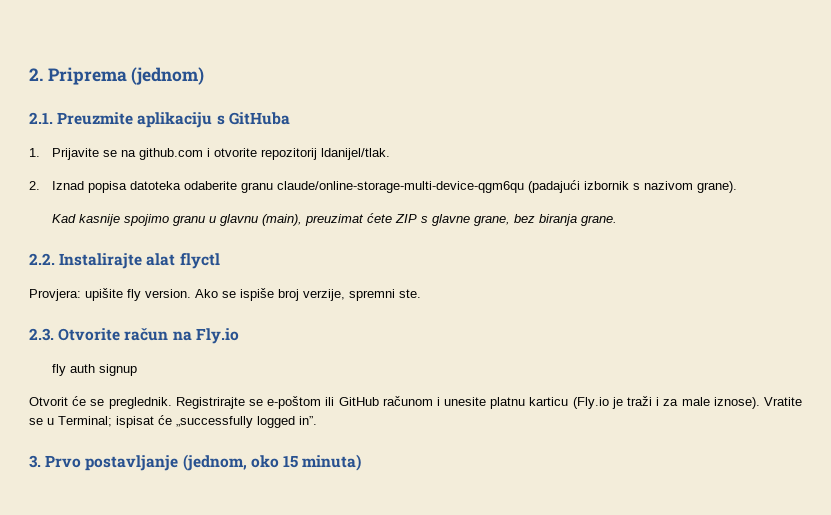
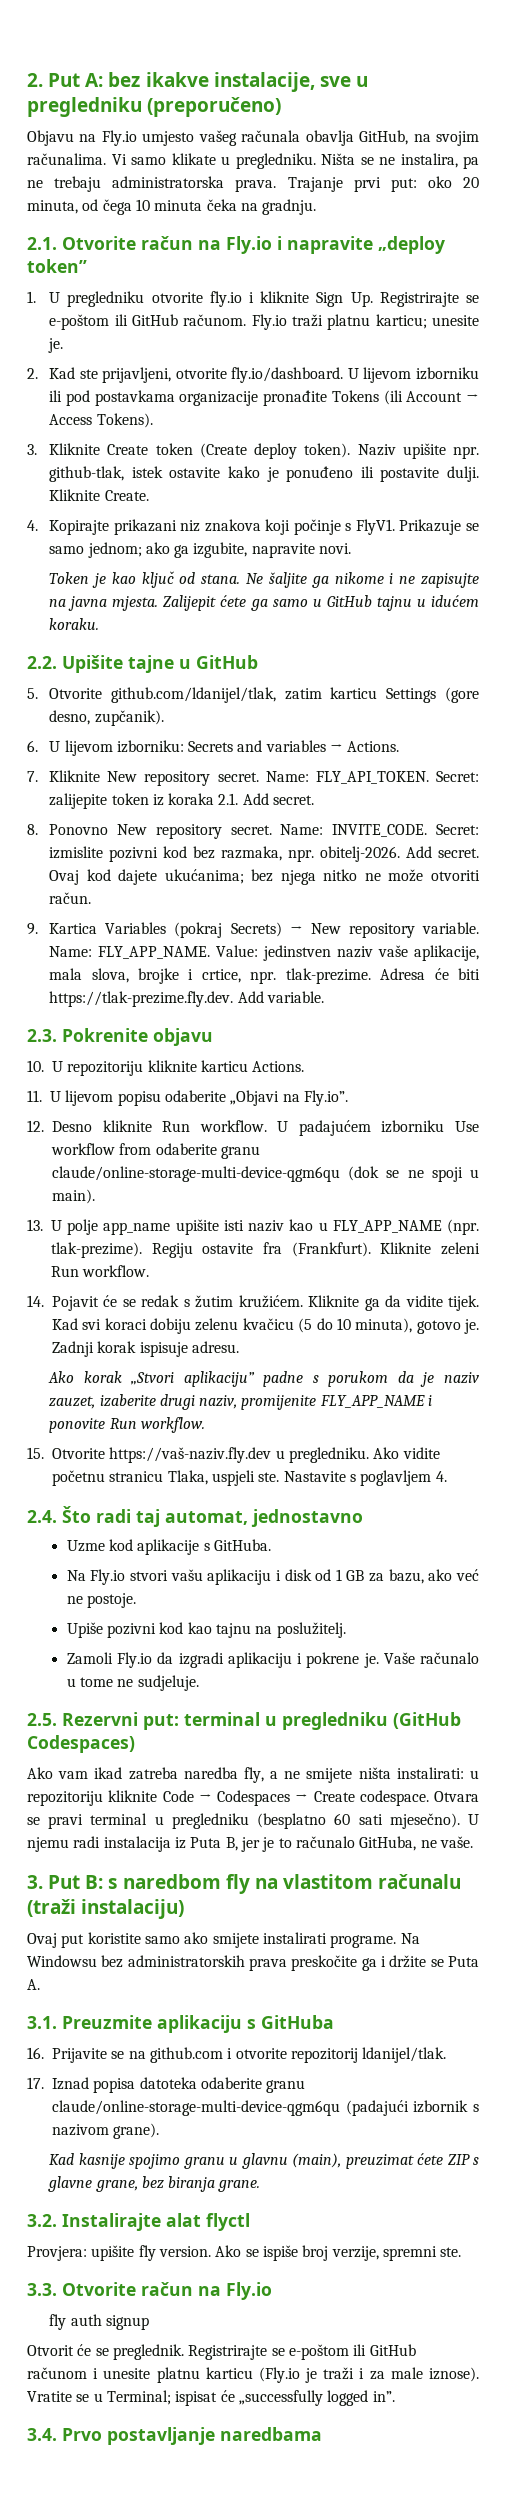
- 2. Priprema (jednom)
- 2.1. Preuzmite aplikaciju s GitHuba
+ 2. Put A: bez ikakve instalacije, sve u pregledniku (preporučeno)
+ Objavu na Fly.io umjesto vašeg računala obavlja GitHub, na svojim računalima. Vi samo klikate u pregledniku. Ništa se ne instalira, pa ne trebaju administratorska prava. Trajanje prvi put: oko 20 minuta, od čega 10 minuta čeka na gradnju.
+ 2.1. Otvorite račun na Fly.io i napravite „deploy token”
+ 1. U pregledniku otvorite fly.io i kliknite Sign Up. Registrirajte se e-poštom ili GitHub računom. Fly.io traži platnu karticu; unesite je.
+ 2. Kad ste prijavljeni, otvorite fly.io/dashboard. U lijevom izborniku ili pod postavkama organizacije pronađite Tokens (ili Account → Access Tokens).
+ 3. Kliknite Create token (Create deploy token). Naziv upišite npr. github-tlak, istek ostavite kako je ponuđeno ili postavite dulji. Kliknite Create.
+ 4. Kopirajte prikazani niz znakova koji počinje s FlyV1. Prikazuje se samo jednom; ako ga izgubite, napravite novi.
+ Token je kao ključ od stana. Ne šaljite ga nikome i ne zapisujte na javna mjesta. Zalijepit ćete ga samo u GitHub tajnu u idućem koraku.
+ 2.2. Upišite tajne u GitHub
+ 5. Otvorite github.com/ldanijel/tlak, zatim karticu Settings (gore desno, zupčanik).
+ 6. U lijevom izborniku: Secrets and variables → Actions.
+ 7. Kliknite New repository secret. Name: FLY_API_TOKEN. Secret: zalijepite token iz koraka 2.1. Add secret.
+ 8. Ponovno New repository secret. Name: INVITE_CODE. Secret: izmislite pozivni kod bez razmaka, npr. obitelj-2026. Add secret. Ovaj kod dajete ukućanima; bez njega nitko ne može otvoriti račun.
+ 9. Kartica Variables (pokraj Secrets) → New repository variable. Name: FLY_APP_NAME. Value: jedinstven naziv vaše aplikacije, mala slova, brojke i crtice, npr. tlak-prezime. Adresa će biti https://tlak-prezime.fly.dev. Add variable.
+ 2.3. Pokrenite objavu
+ 10. U repozitoriju kliknite karticu Actions.
+ 11. U lijevom popisu odaberite „Objavi na Fly.io”.
+ 12. Desno kliknite Run workflow. U padajućem izborniku Use workflow from odaberite granu claude/online-storage-multi-device-qgm6qu (dok se ne spoji u main).
+ 13. U polje app_name upišite isti naziv kao u FLY_APP_NAME (npr. tlak-prezime). Regiju ostavite fra (Frankfurt). Kliknite zeleni Run workflow.
+ 14. Pojavit će se redak s žutim kružićem. Kliknite ga da vidite tijek. Kad svi koraci dobiju zelenu kvačicu (5 do 10 minuta), gotovo je. Zadnji korak ispisuje adresu.
+ Ako korak „Stvori aplikaciju” padne s porukom da je naziv zauzet, izaberite drugi naziv, promijenite FLY_APP_NAME i ponovite Run workflow.
+ 15. Otvorite https://vaš-naziv.fly.dev u pregledniku. Ako vidite početnu stranicu Tlaka, uspjeli ste. Nastavite s poglavljem 4.
+ 2.4. Što radi taj automat, jednostavno
+ Uzme kod aplikacije s GitHuba.
+ Na Fly.io stvori vašu aplikaciju i disk od 1 GB za bazu, ako već ne postoje.
+ Upiše pozivni kod kao tajnu na poslužitelj.
+ Zamoli Fly.io da izgradi aplikaciju i pokrene je. Vaše računalo u tome ne sudjeluje.
+ 2.5. Rezervni put: terminal u pregledniku (GitHub Codespaces)
+ Ako vam ikad zatreba naredba fly, a ne smijete ništa instalirati: u repozitoriju kliknite Code → Codespaces → Create codespace. Otvara se pravi terminal u pregledniku (besplatno 60 sati mjesečno). U njemu radi instalacija iz Puta B, jer je to računalo GitHuba, ne vaše.
+ 3. Put B: s naredbom fly na vlastitom računalu (traži instalaciju)
+ Ovaj put koristite samo ako smijete instalirati programe. Na Windowsu bez administratorskih prava preskočite ga i držite se Puta A.
+ 3.1. Preuzmite aplikaciju s GitHuba
- 1. Prijavite se na github.com i otvorite repozitorij ldanijel/tlak.
+ 16. Prijavite se na github.com i otvorite repozitorij ldanijel/tlak.
- 2. Iznad popisa datoteka odaberite granu claude/online-storage-multi-device-qgm6qu (padajući izbornik s nazivom grane).
+ 17. Iznad popisa datoteka odaberite granu claude/online-storage-multi-device-qgm6qu (padajući izbornik s nazivom grane).
- 2.2. Instalirajte alat flyctl
+ 3.2. Instalirajte alat flyctl
- 2.3. Otvorite račun na Fly.io
+ 3.3. Otvorite račun na Fly.io
- 3. Prvo postavljanje (jednom, oko 15 minuta)
+ 3.4. Prvo postavljanje naredbama

